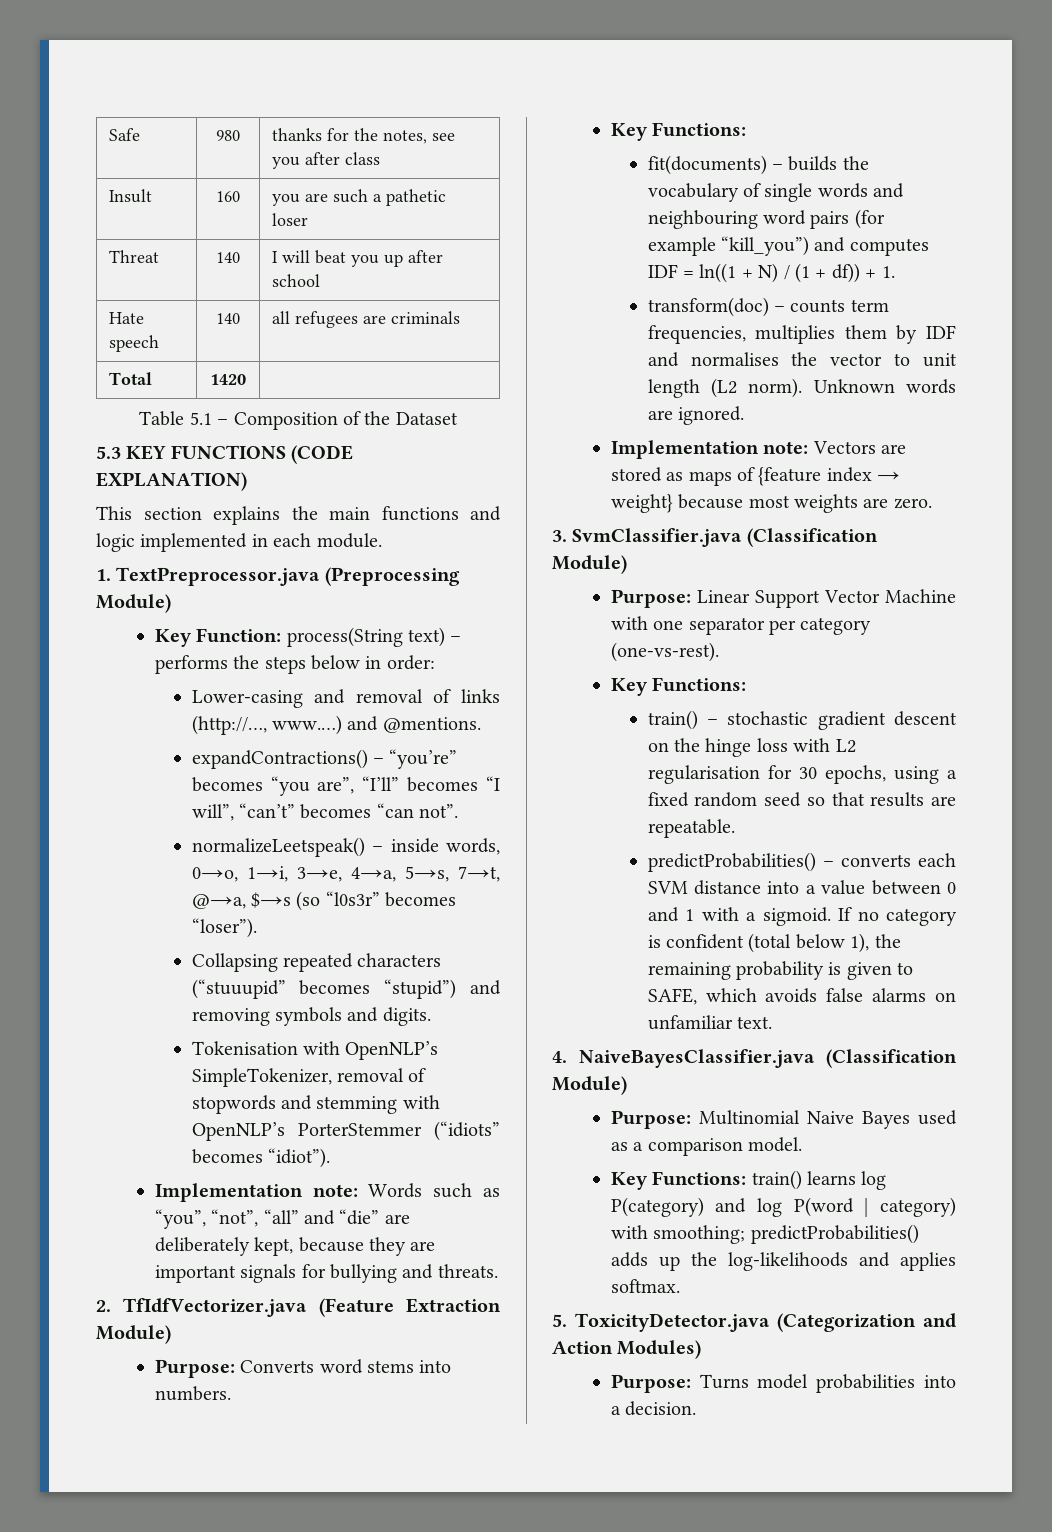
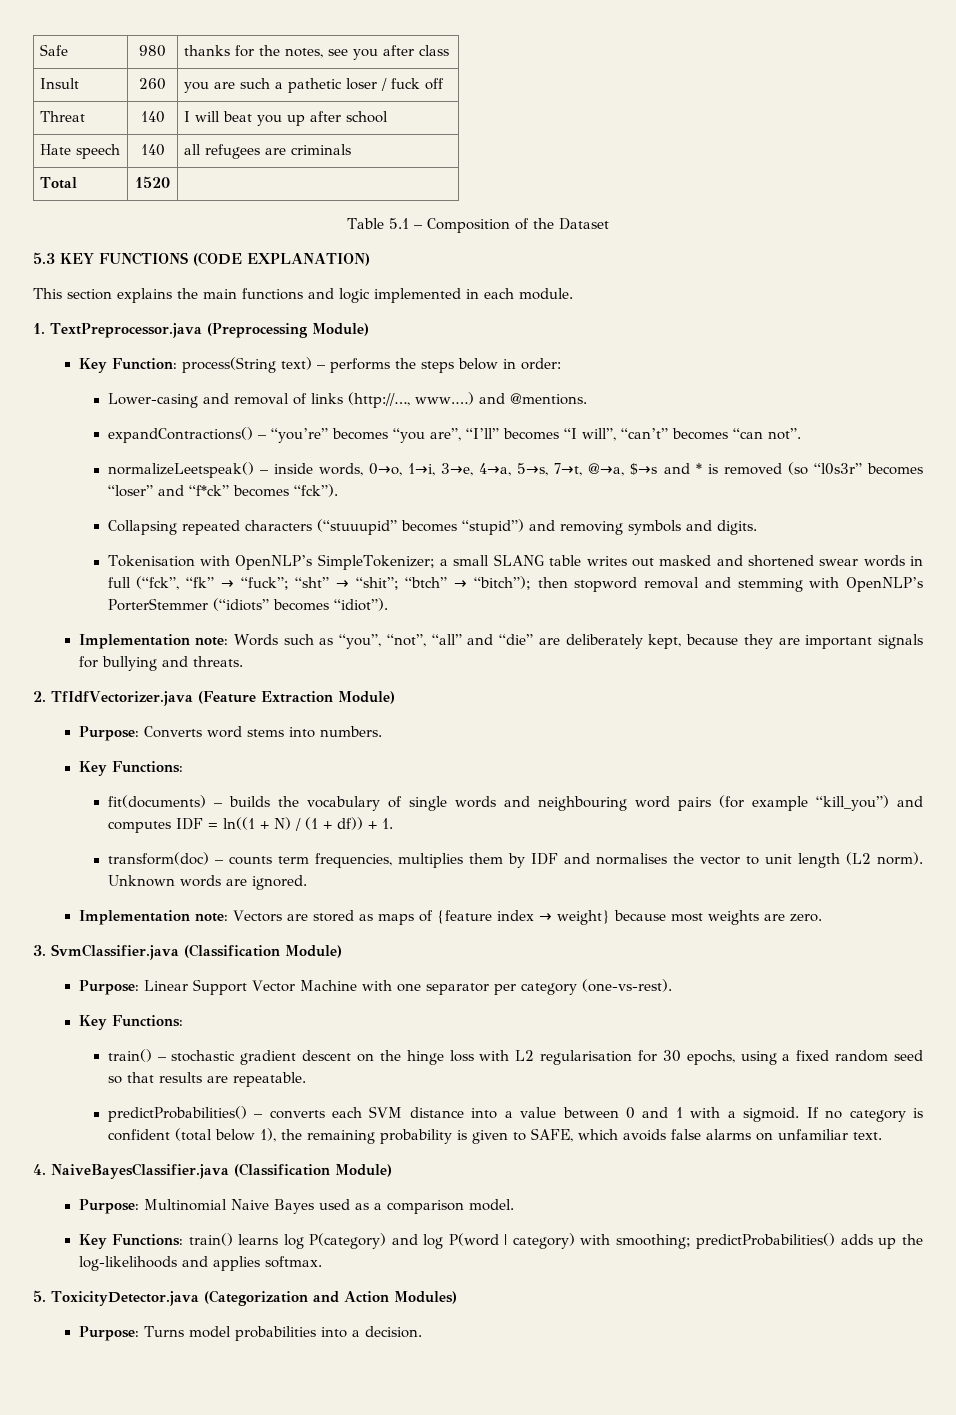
- Insult | 160 | you are such a pathetic loser
+ Insult | 260 | you are such a pathetic loser / fuck off
- Total | 1420 |
+ Total | 1520 |
- normalizeLeetspeak() – inside words, 0→o, 1→i, 3→e, 4→a, 5→s, 7→t, @→a, $→s (so “l0s3r” becomes “loser”).
+ normalizeLeetspeak() – inside words, 0→o, 1→i, 3→e, 4→a, 5→s, 7→t, @→a, $→s and * is removed (so “l0s3r” becomes “loser” and “f*ck” becomes “fck”).
- Tokenisation with OpenNLP’s SimpleTokenizer, removal of stopwords and stemming with OpenNLP’s PorterStemmer (“idiots” becomes “idiot”).
+ Tokenisation with OpenNLP’s SimpleTokenizer; a small SLANG table writes out masked and shortened swear words in full (“fck”, “fk” → “fuck”; “sht” → “shit”; “btch” → “bitch”); then stopword removal and stemming with OpenNLP’s PorterStemmer (“idiots” becomes “idiot”).

